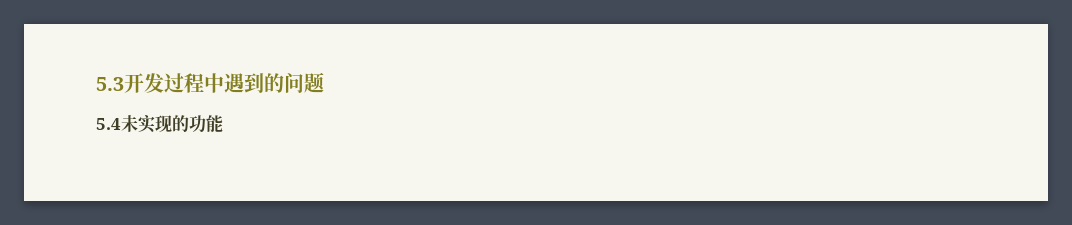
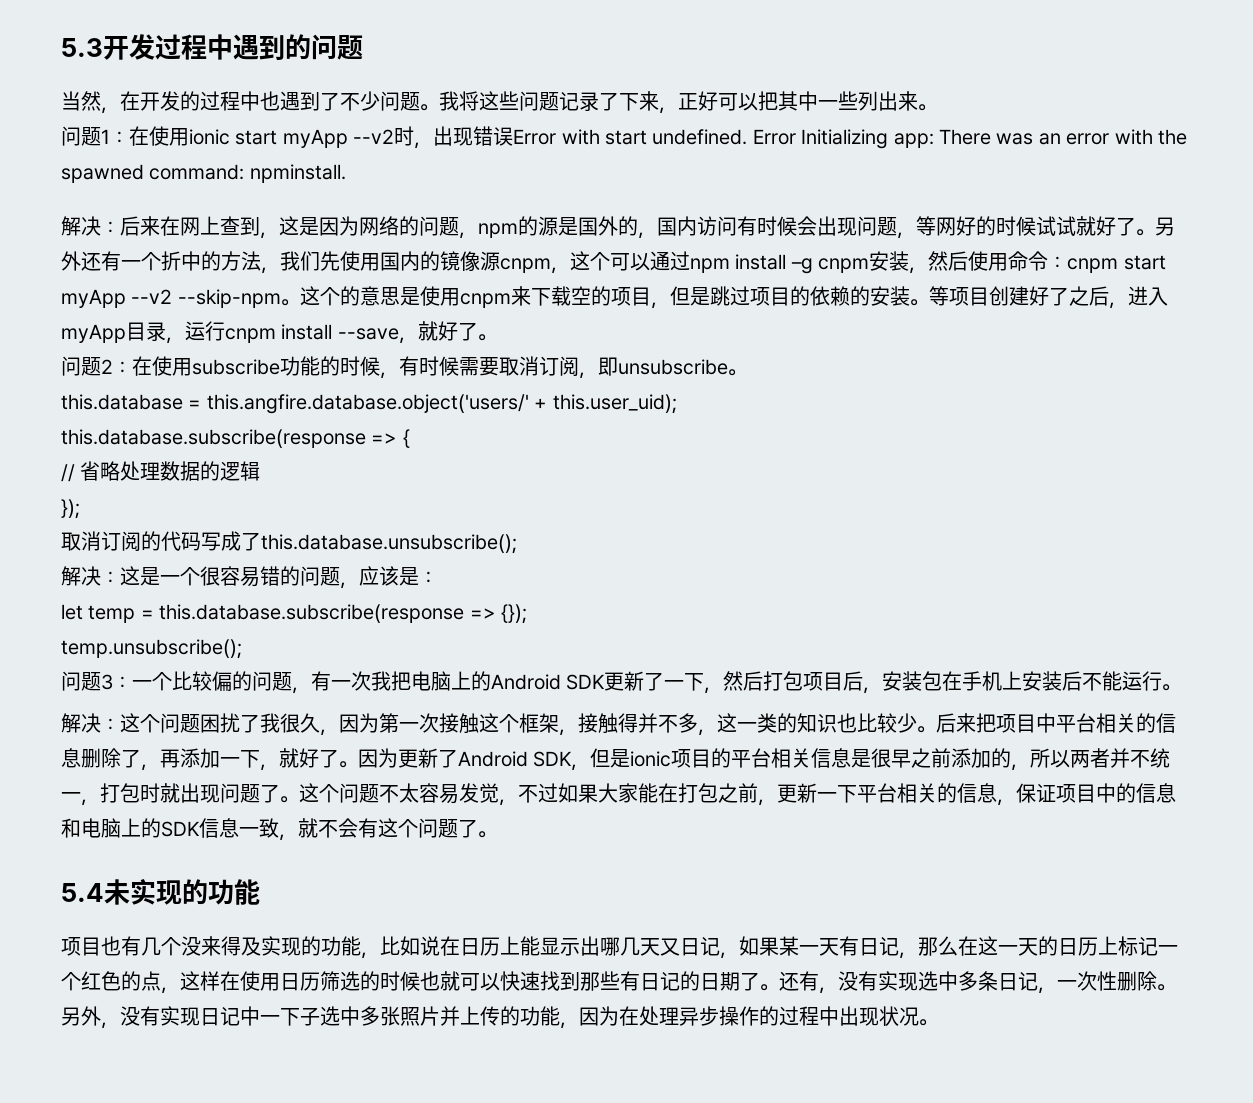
+ 当然，在开发的过程中也遇到了不少问题。我将这些问题记录了下来，正好可以把其中一些列出来。
+ 问题1：在使用ionic start myApp --v2时，出现错误Error with start undefined. Error Initializing app: There was an error with the spawned command: npminstall.
+ 解决：后来在网上查到，这是因为网络的问题，npm的源是国外的，国内访问有时候会出现问题，等网好的时候试试就好了。另外还有一个折中的方法，我们先使用国内的镜像源cnpm，这个可以通过npm install –g cnpm安装，然后使用命令：cnpm start myApp --v2 --skip-npm。这个的意思是使用cnpm来下载空的项目，但是跳过项目的依赖的安装。等项目创建好了之后，进入myApp目录，运行cnpm install --save，就好了。
+ 问题2：在使用subscribe功能的时候，有时候需要取消订阅，即unsubscribe。
+ this.database = this.angfire.database.object('users/' + this.user_uid);
+ this.database.subscribe(response => {
+ // 省略处理数据的逻辑
+ });
+ 取消订阅的代码写成了this.database.unsubscribe();
+ 解决：这是一个很容易错的问题，应该是：
+ let temp = this.database.subscribe(response => {});
+ temp.unsubscribe();
+ 问题3：一个比较偏的问题，有一次我把电脑上的Android SDK更新了一下，然后打包项目后，安装包在手机上安装后不能运行。
+ 解决：这个问题困扰了我很久，因为第一次接触这个框架，接触得并不多，这一类的知识也比较少。后来把项目中平台相关的信息删除了，再添加一下，就好了。因为更新了Android SDK，但是ionic项目的平台相关信息是很早之前添加的，所以两者并不统一，打包时就出现问题了。这个问题不太容易发觉，不过如果大家能在打包之前，更新一下平台相关的信息，保证项目中的信息和电脑上的SDK信息一致，就不会有这个问题了。
  5.4未实现的功能
+ 项目也有几个没来得及实现的功能，比如说在日历上能显示出哪几天又日记，如果某一天有日记，那么在这一天的日历上标记一个红色的点，这样在使用日历筛选的时候也就可以快速找到那些有日记的日期了。还有，没有实现选中多条日记，一次性删除。另外，没有实现日记中一下子选中多张照片并上传的功能，因为在处理异步操作的过程中出现状况。

